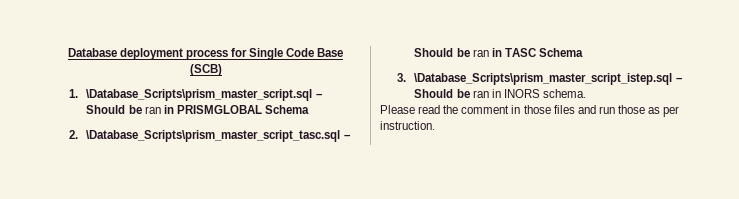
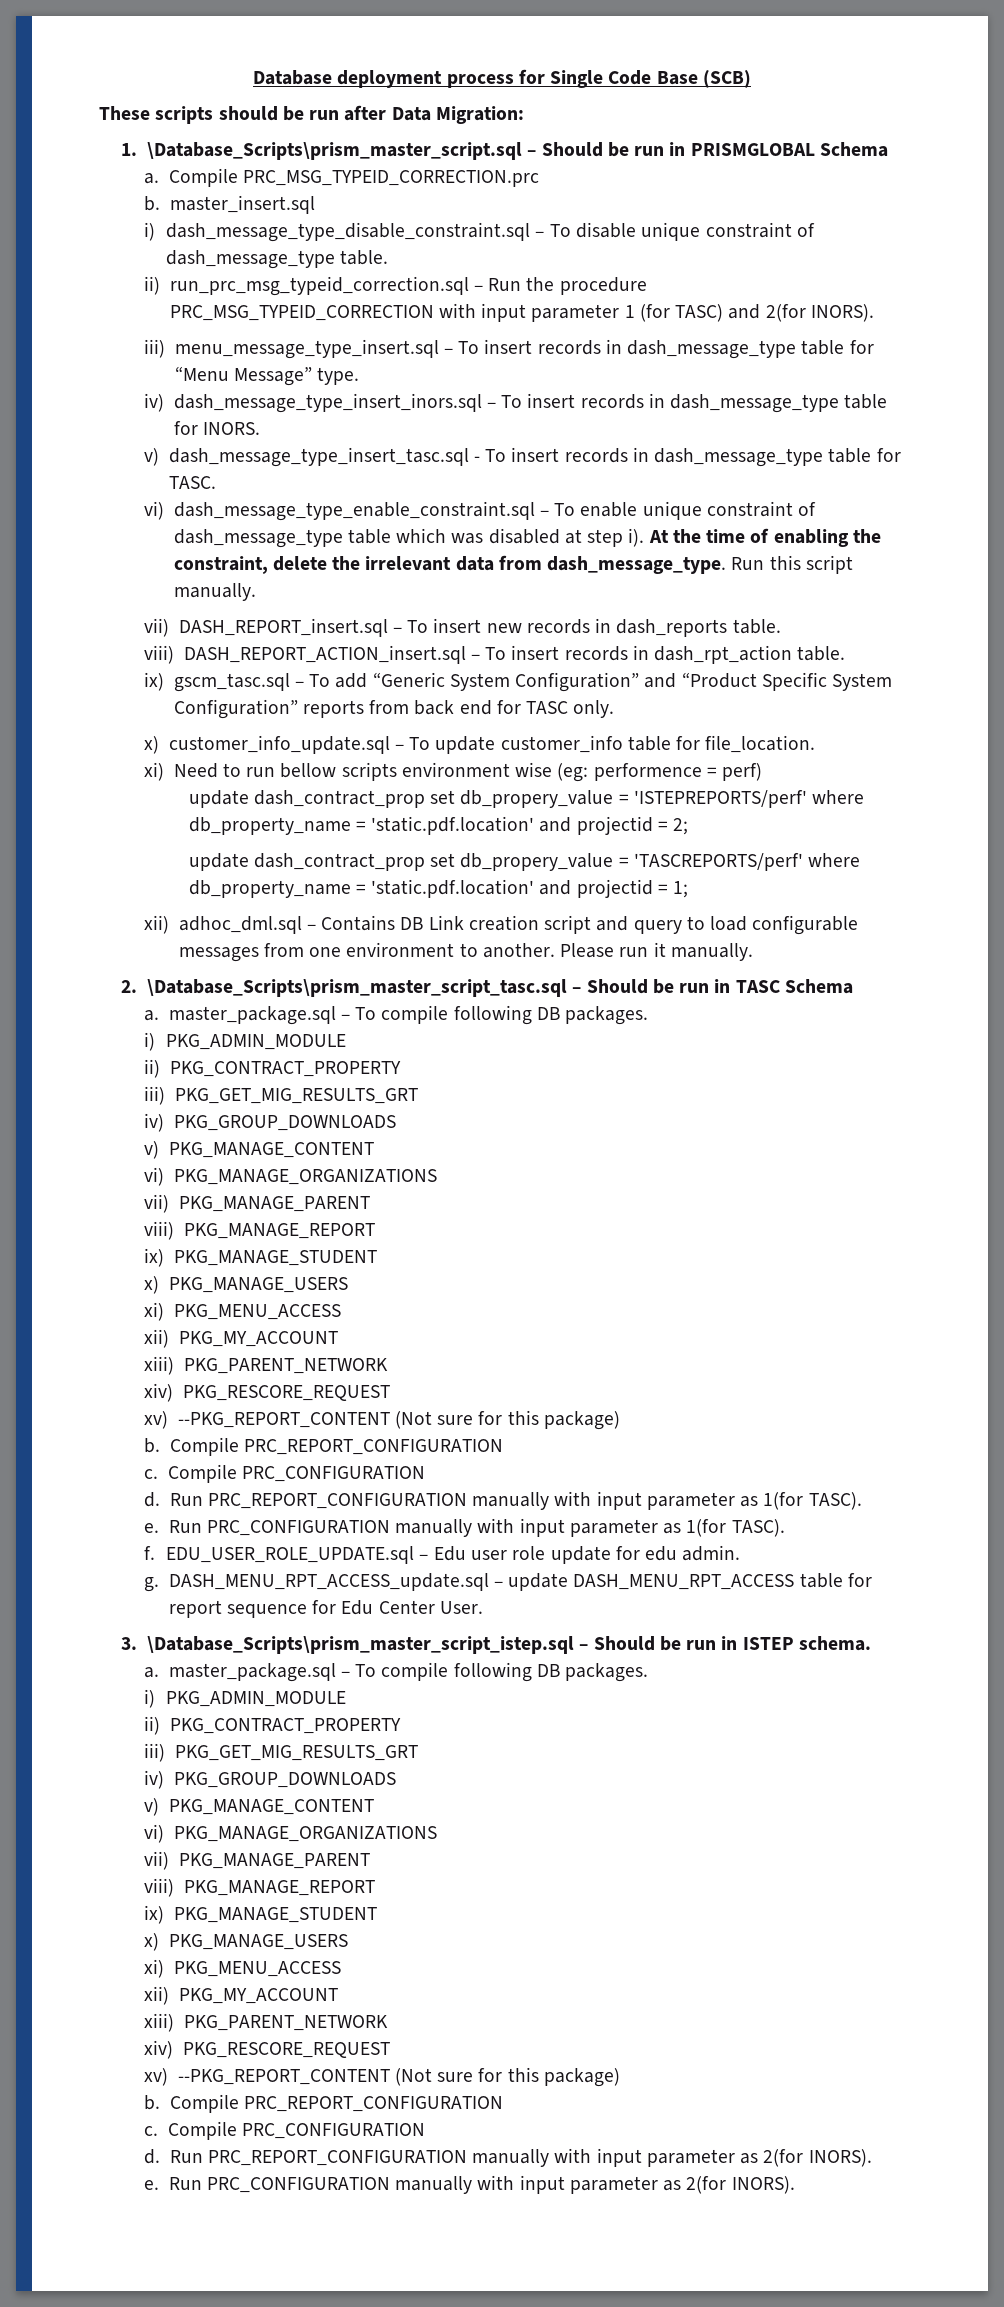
+ These scripts should be run after Data Migration:
- 1. \Database_Scripts\prism_master_script.sql – Should be ran in PRISMGLOBAL Schema
+ 1. \Database_Scripts\prism_master_script.sql – Should be run in PRISMGLOBAL Schema
+ a. Compile PRC_MSG_TYPEID_CORRECTION.prc
+ b. master_insert.sql
+ i) dash_message_type_disable_constraint.sql – To disable unique constraint of dash_message_type table.
+ ii) run_prc_msg_typeid_correction.sql – Run the procedure PRC_MSG_TYPEID_CORRECTION with input parameter 1 (for TASC) and 2(for INORS).
+ iii) menu_message_type_insert.sql – To insert records in dash_message_type table for “Menu Message” type.
+ iv) dash_message_type_insert_inors.sql – To insert records in dash_message_type table for INORS.
+ v) dash_message_type_insert_tasc.sql - To insert records in dash_message_type table for TASC.
+ vi) dash_message_type_enable_constraint.sql – To enable unique constraint of dash_message_type table which was disabled at step i). At the time of enabling the constraint, delete the irrelevant data from dash_message_type. Run this script manually.
+ vii) DASH_REPORT_insert.sql – To insert new records in dash_reports table.
+ viii) DASH_REPORT_ACTION_insert.sql – To insert records in dash_rpt_action table.
+ ix) gscm_tasc.sql – To add “Generic System Configuration” and “Product Specific System Configuration” reports from back end for TASC only.
+ x) customer_info_update.sql – To update customer_info table for file_location.
+ xi) Need to run bellow scripts environment wise (eg: performence = perf)
+ update dash_contract_prop set db_propery_value = 'ISTEPREPORTS/perf' where db_property_name = 'static.pdf.location' and projectid = 2;
+ update dash_contract_prop set db_propery_value = 'TASCREPORTS/perf' where db_property_name = 'static.pdf.location' and projectid = 1;
+ xii) adhoc_dml.sql – Contains DB Link creation script and query to load configurable messages from one environment to another. Please run it manually.
- 2. \Database_Scripts\prism_master_script_tasc.sql – Should be ran in TASC Schema
+ 2. \Database_Scripts\prism_master_script_tasc.sql – Should be run in TASC Schema
+ a. master_package.sql – To compile following DB packages.
+ i) PKG_ADMIN_MODULE
+ ii) PKG_CONTRACT_PROPERTY
+ iii) PKG_GET_MIG_RESULTS_GRT
+ iv) PKG_GROUP_DOWNLOADS
+ v) PKG_MANAGE_CONTENT
+ vi) PKG_MANAGE_ORGANIZATIONS
+ vii) PKG_MANAGE_PARENT
+ viii) PKG_MANAGE_REPORT
+ ix) PKG_MANAGE_STUDENT
+ x) PKG_MANAGE_USERS
+ xi) PKG_MENU_ACCESS
+ xii) PKG_MY_ACCOUNT
+ xiii) PKG_PARENT_NETWORK
+ xiv) PKG_RESCORE_REQUEST
+ xv) --PKG_REPORT_CONTENT (Not sure for this package)
+ b. Compile PRC_REPORT_CONFIGURATION
+ c. Compile PRC_CONFIGURATION
+ d. Run PRC_REPORT_CONFIGURATION manually with input parameter as 1(for TASC).
+ e. Run PRC_CONFIGURATION manually with input parameter as 1(for TASC).
+ f. EDU_USER_ROLE_UPDATE.sql – Edu user role update for edu admin.
+ g. DASH_MENU_RPT_ACCESS_update.sql – update DASH_MENU_RPT_ACCESS table for report sequence for Edu Center User.
- 3. \Database_Scripts\prism_master_script_istep.sql – Should be ran in INORS schema.
- Please read the comment in those files and run those as per instruction.
+ 3. \Database_Scripts\prism_master_script_istep.sql – Should be run in ISTEP schema.
+ a. master_package.sql – To compile following DB packages.
+ i) PKG_ADMIN_MODULE
+ ii) PKG_CONTRACT_PROPERTY
+ iii) PKG_GET_MIG_RESULTS_GRT
+ iv) PKG_GROUP_DOWNLOADS
+ v) PKG_MANAGE_CONTENT
+ vi) PKG_MANAGE_ORGANIZATIONS
+ vii) PKG_MANAGE_PARENT
+ viii) PKG_MANAGE_REPORT
+ ix) PKG_MANAGE_STUDENT
+ x) PKG_MANAGE_USERS
+ xi) PKG_MENU_ACCESS
+ xii) PKG_MY_ACCOUNT
+ xiii) PKG_PARENT_NETWORK
+ xiv) PKG_RESCORE_REQUEST
+ xv) --PKG_REPORT_CONTENT (Not sure for this package)
+ b. Compile PRC_REPORT_CONFIGURATION
+ c. Compile PRC_CONFIGURATION
+ d. Run PRC_REPORT_CONFIGURATION manually with input parameter as 2(for INORS).
+ e. Run PRC_CONFIGURATION manually with input parameter as 2(for INORS).

